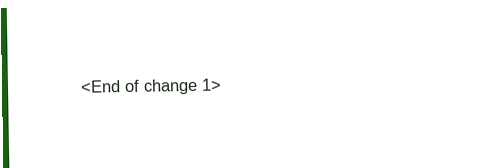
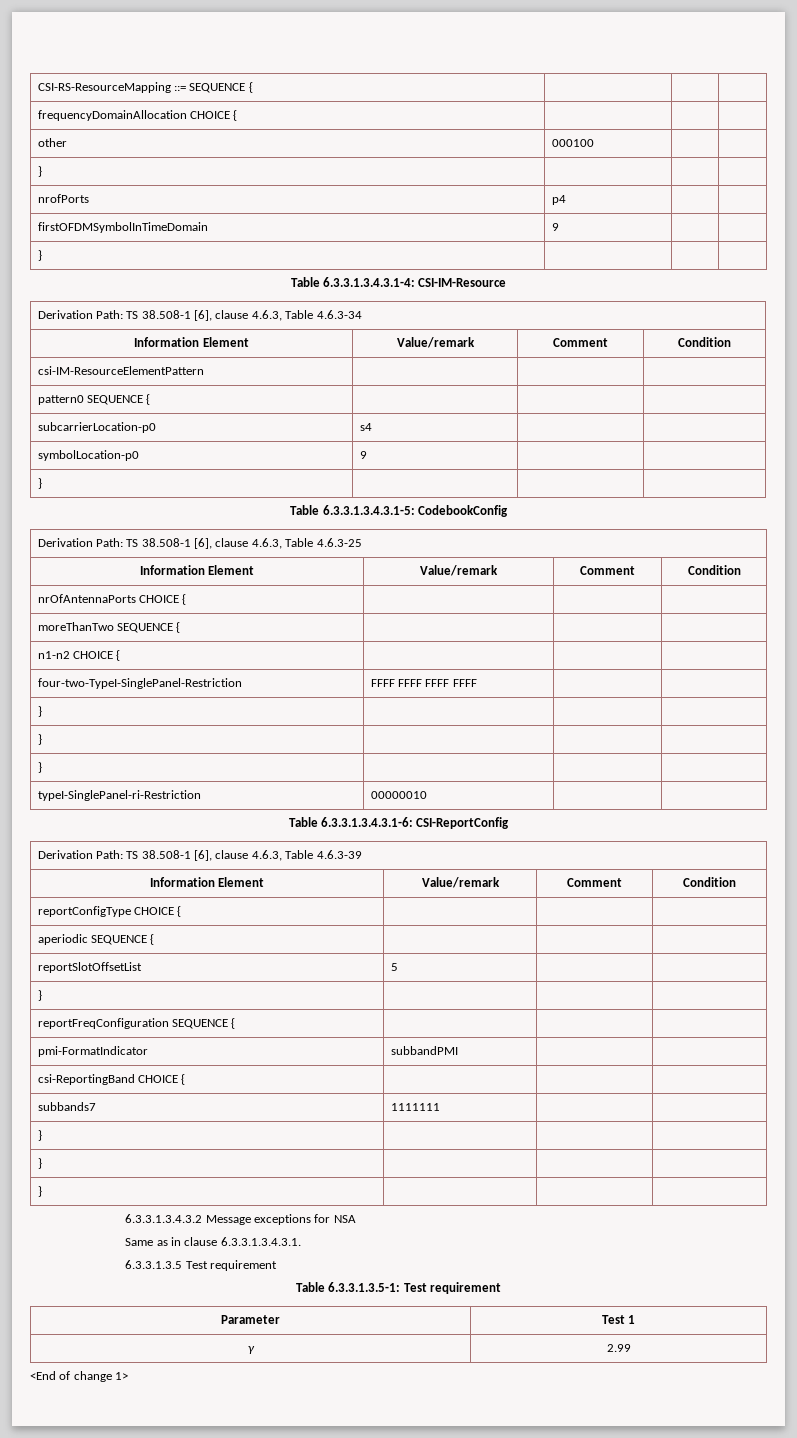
+ CSI-RS-ResourceMapping ::= SEQUENCE { | | |
+ frequencyDomainAllocation CHOICE { | | |
+ other | 000100 | |
+ } | | |
+ nrofPorts | p4 | |
+ firstOFDMSymbolInTimeDomain | 9 | |
+ } | | |
+ Table 6.3.3.1.3.4.3.1-4: CSI-IM-Resource
+ Derivation Path: TS 38.508-1 [6], clause 4.6.3, Table 4.6.3-34
+ Information Element | Value/remark | Comment | Condition
+ csi-IM-ResourceElementPattern | | |
+ pattern0 SEQUENCE { | | |
+ subcarrierLocation-p0 | s4 | |
+ symbolLocation-p0 | 9 | |
+ } | | |
+ Table 6.3.3.1.3.4.3.1-5: CodebookConfig
+ Derivation Path: TS 38.508-1 [6], clause 4.6.3, Table 4.6.3-25
+ Information Element | Value/remark | Comment | Condition
+ nrOfAntennaPorts CHOICE { | | |
+ moreThanTwo SEQUENCE { | | |
+ n1-n2 CHOICE { | | |
+ four-two-TypeI-SinglePanel-Restriction | FFFF FFFF FFFF FFFF | |
+ } | | |
+ } | | |
+ } | | |
+ typeI-SinglePanel-ri-Restriction | 00000010 | |
+ Table 6.3.3.1.3.4.3.1-6: CSI-ReportConfig
+ Derivation Path: TS 38.508-1 [6], clause 4.6.3, Table 4.6.3-39
+ Information Element | Value/remark | Comment | Condition
+ reportConfigType CHOICE { | | |
+ aperiodic SEQUENCE { | | |
+ reportSlotOffsetList | 5 | |
+ } | | |
+ reportFreqConfiguration SEQUENCE { | | |
+ pmi-FormatIndicator | subbandPMI | |
+ csi-ReportingBand CHOICE { | | |
+ subbands7 | 1111111 | |
+ } | | |
+ } | | |
+ } | | |
+ 6.3.3.1.3.4.3.2 Message exceptions for NSA
+ Same as in clause 6.3.3.1.3.4.3.1.
+ 6.3.3.1.3.5 Test requirement
+ Table 6.3.3.1.3.5-1: Test requirement
+ Parameter | Test 1
+ γ | 2.99

